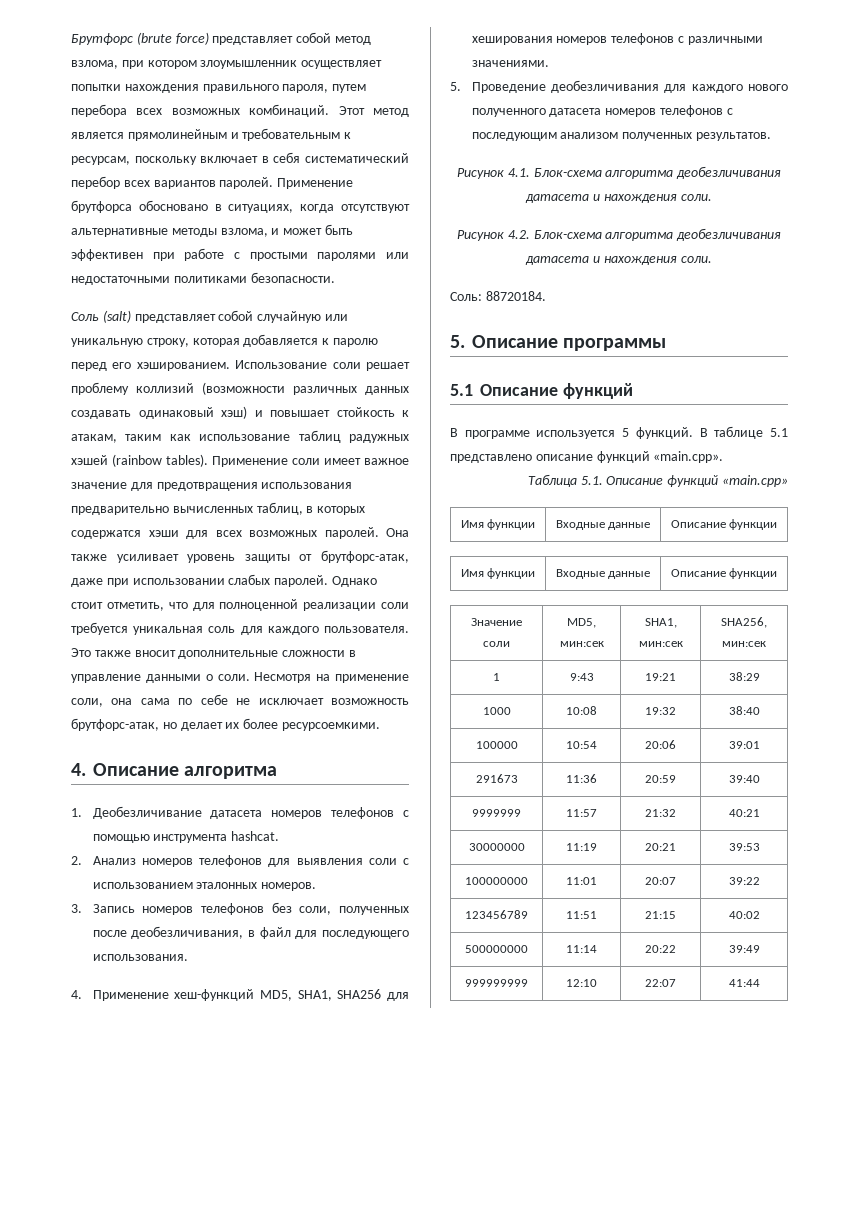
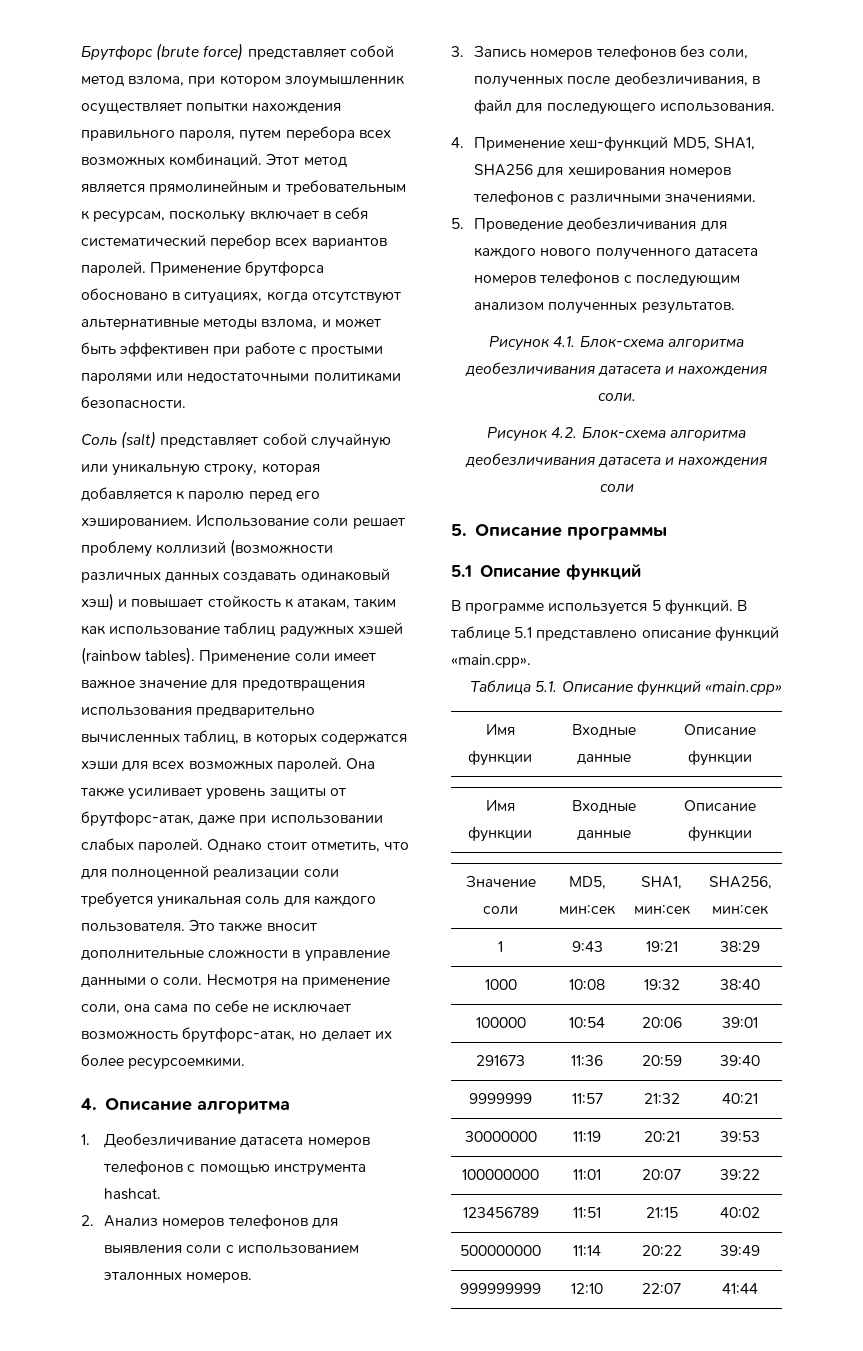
- Рисунок 4.2. Блок-схема алгоритма деобезличивания датасета и нахождения соли.
- Соль: 88720184.
+ Рисунок 4.2. Блок-схема алгоритма деобезличивания датасета и нахождения соли

